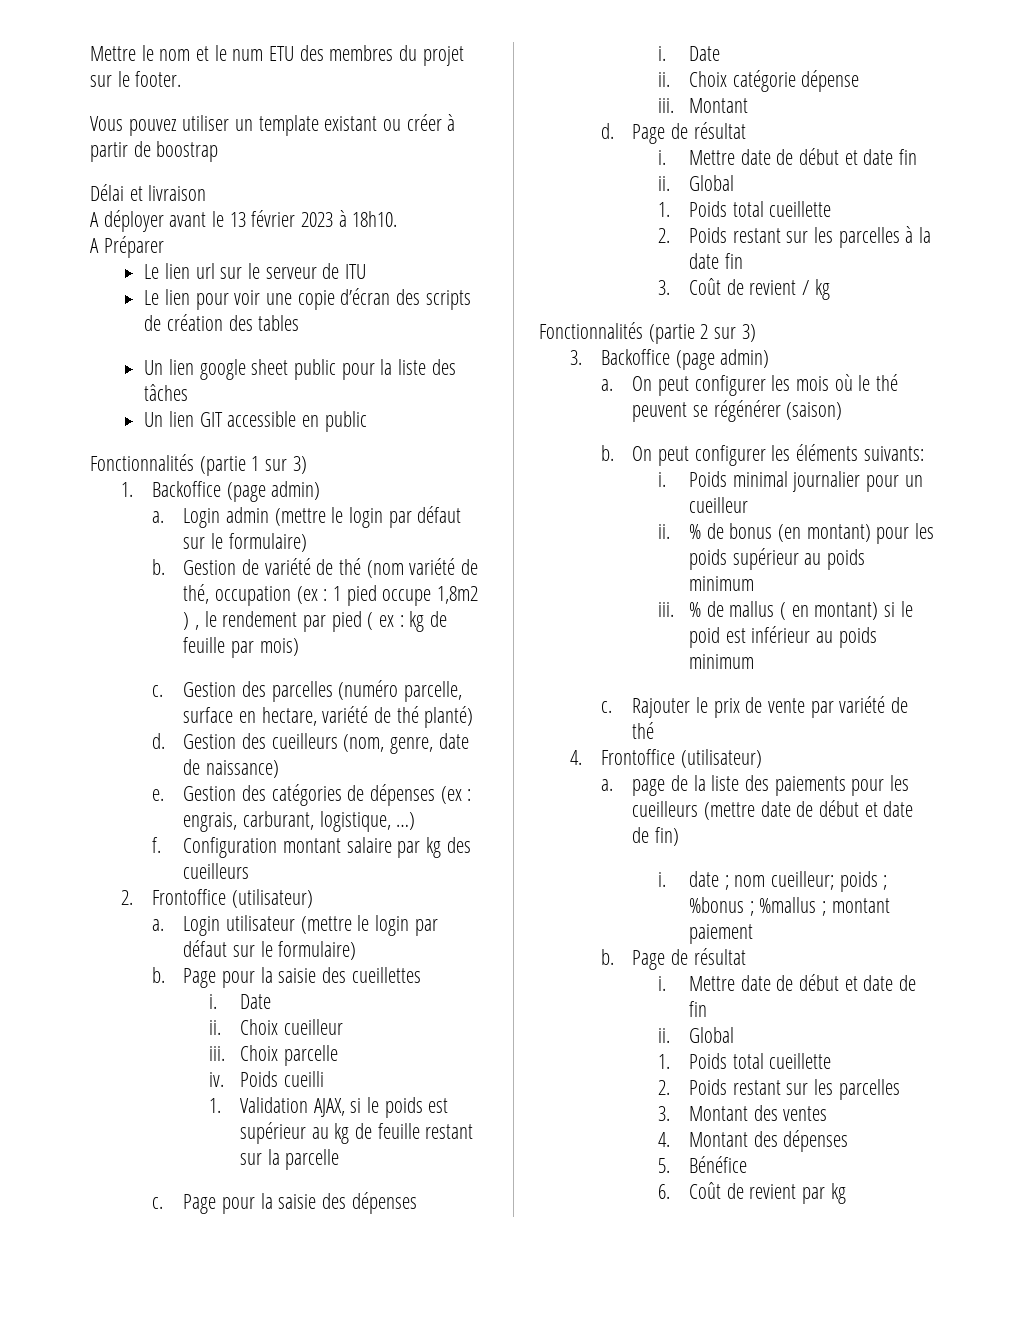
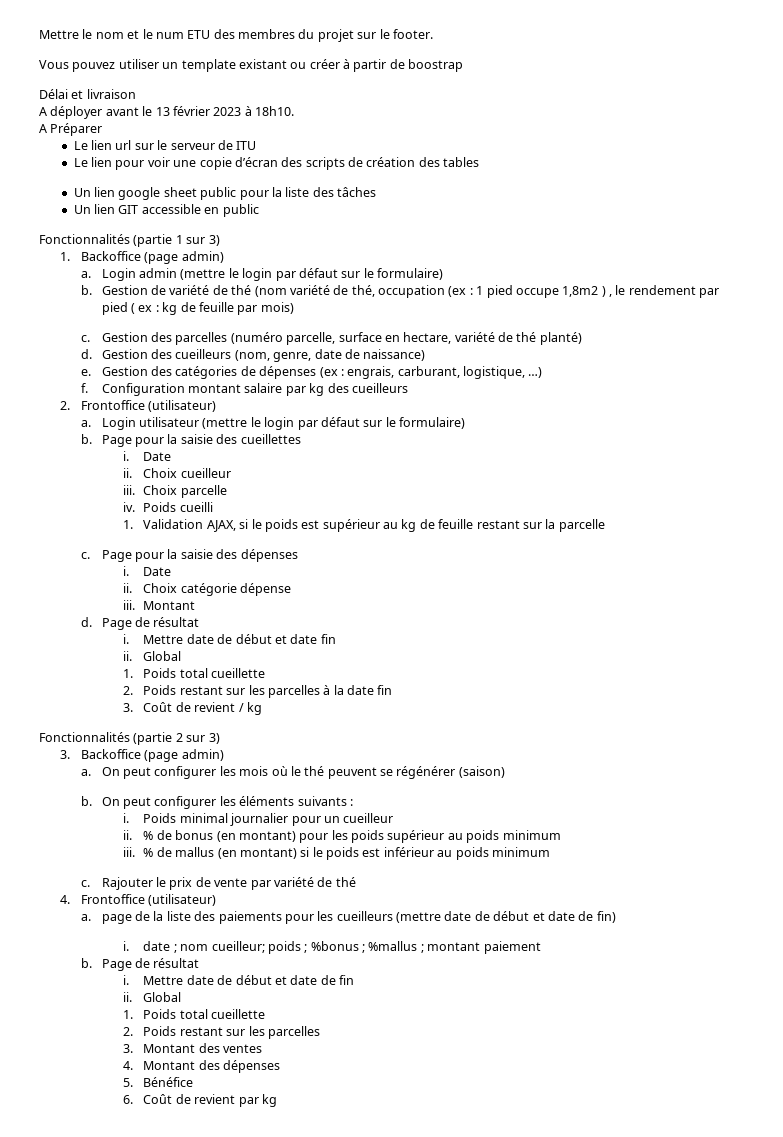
- On peut configurer les éléments suivants:
+ On peut configurer les éléments suivants :
- % de mallus ( en montant) si le poid est inférieur au poids minimum
+ % de mallus (en montant) si le poids est inférieur au poids minimum

